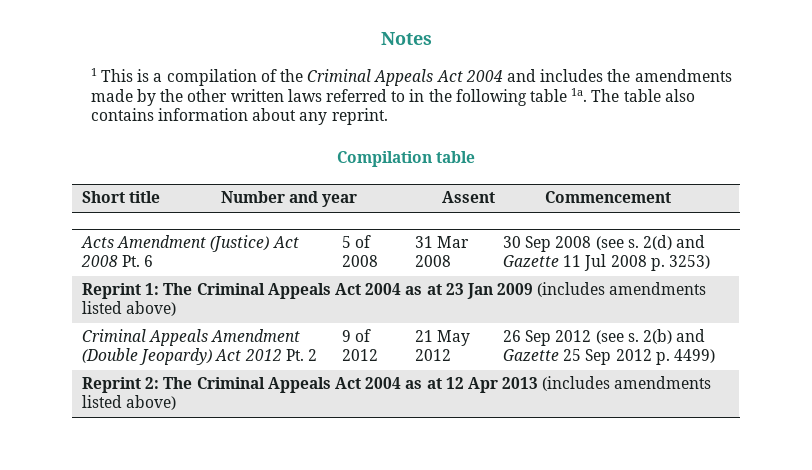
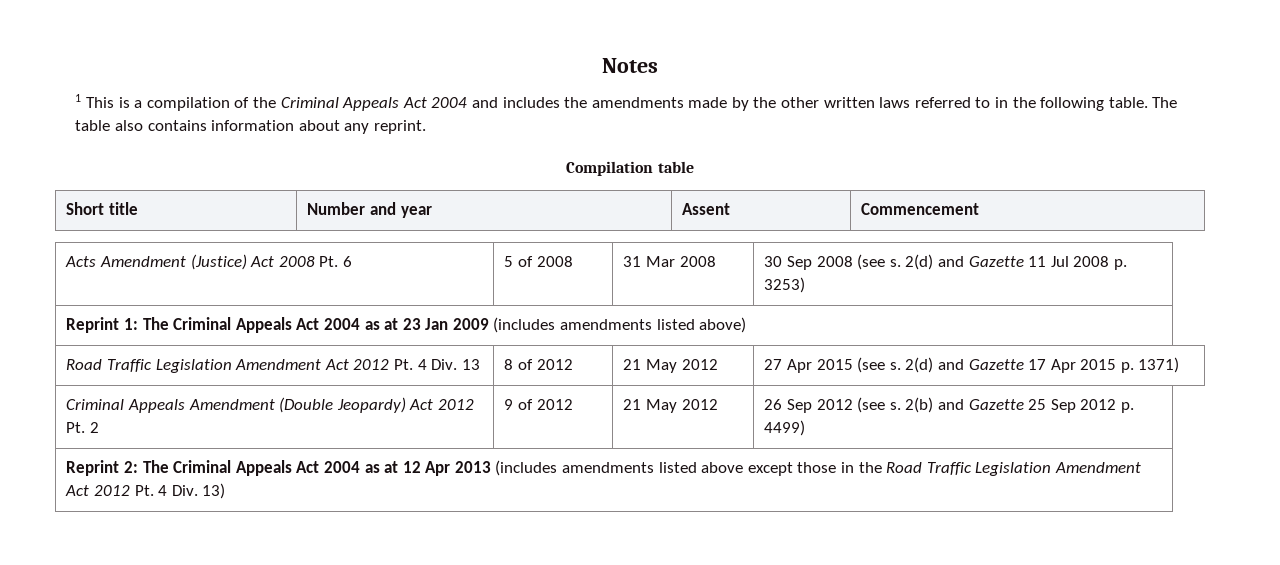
- 1 This is a compilation of the Criminal Appeals Act 2004 and includes the amendments made by the other written laws referred to in the following table 1a.
+ 1 This is a compilation of the Criminal Appeals Act 2004 and includes the amendments made by the other written laws referred to in the following table.
+ Road Traffic Legislation Amendment Act 2012 Pt. 4 Div. 13 | 8 of 2012 | 21 May 2012 | 27 Apr 2015 (see s. 2(d) and Gazette 17 Apr 2015 p. 1371)
- Reprint 2: The Criminal Appeals Act 2004 as at 12 Apr 2013 (includes amendments listed above)
+ Reprint 2: The Criminal Appeals Act 2004 as at 12 Apr 2013 (includes amendments listed above except those in the Road Traffic Legislation Amendment Act 2012 Pt. 4 Div. 13)

